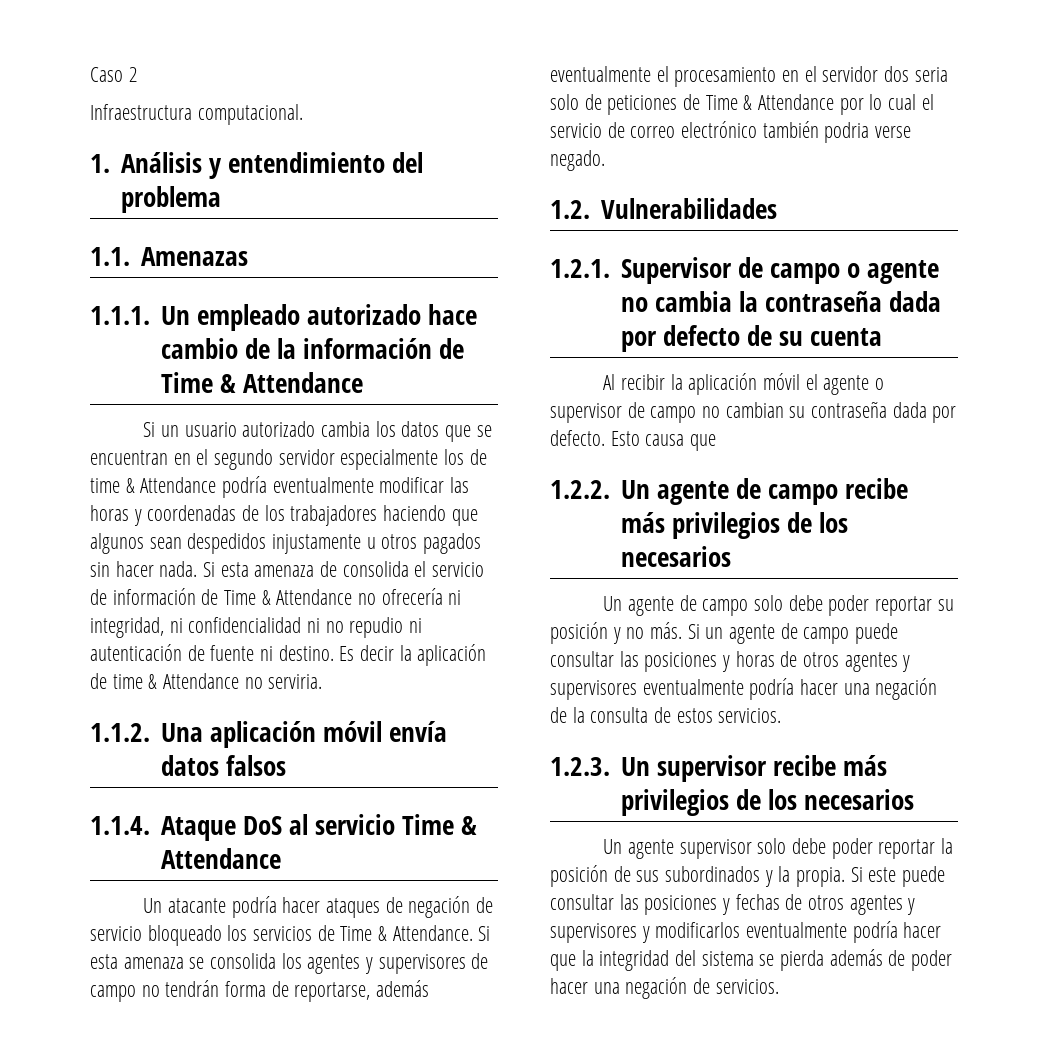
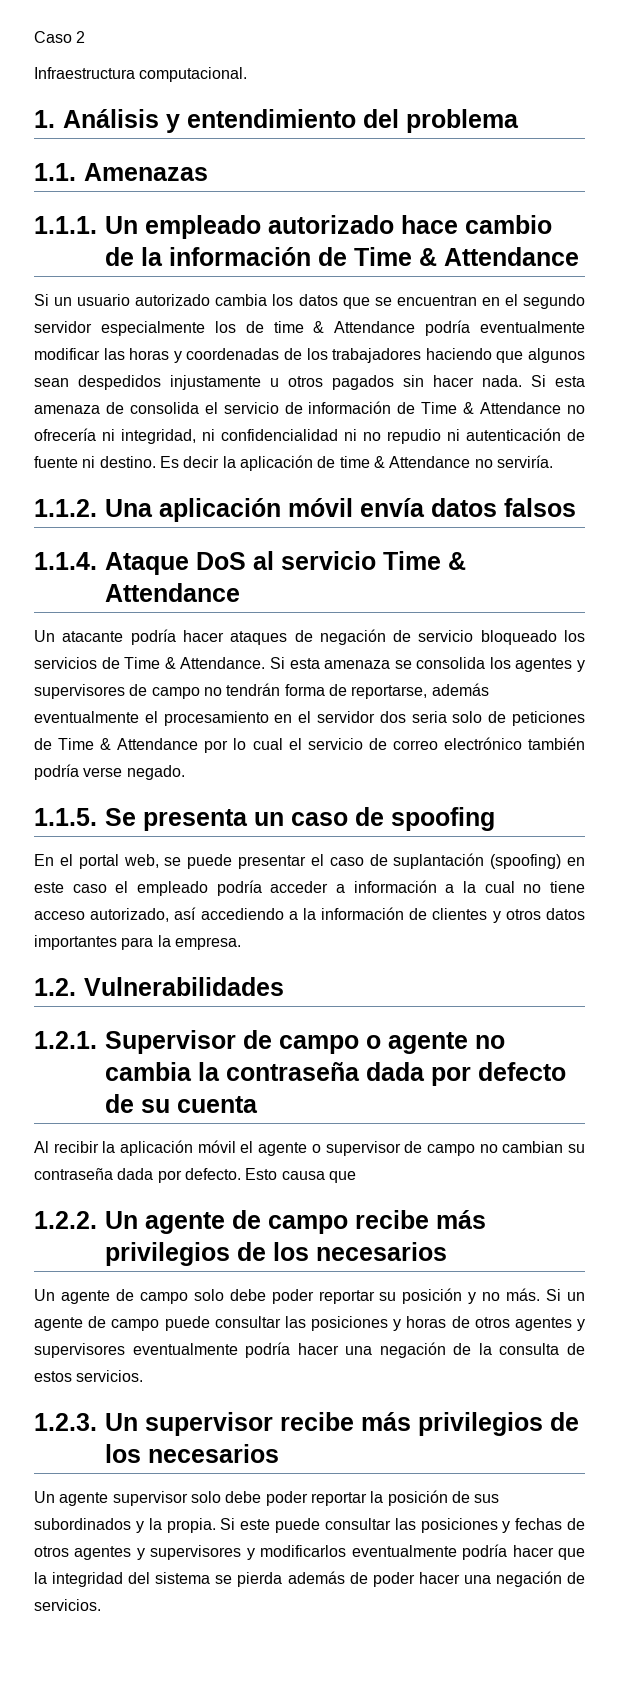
- Es decir la aplicación de time & Attendance no serviria.
+ Es decir la aplicación de time & Attendance no serviría.
- Si esta amenaza se consolida los agentes y supervisores de campo no tendrán forma de reportarse, además eventualmente el procesamiento en el servidor dos seria solo de peticiones de Time & Attendance por lo cual el servicio de correo electrónico también podria verse negado.
+ Si esta amenaza se consolida los agentes y supervisores de campo no tendrán forma de reportarse, además eventualmente el procesamiento en el servidor dos seria solo de peticiones de Time & Attendance por lo cual el servicio de correo electrónico también podría verse negado.
+ 1.1.5. Se presenta un caso de spoofing
+ En el portal web, se puede presentar el caso de suplantación (spoofing) en este caso el empleado podría acceder a información a la cual no tiene acceso autorizado, así accediendo a la información de clientes y otros datos importantes para la empresa.

